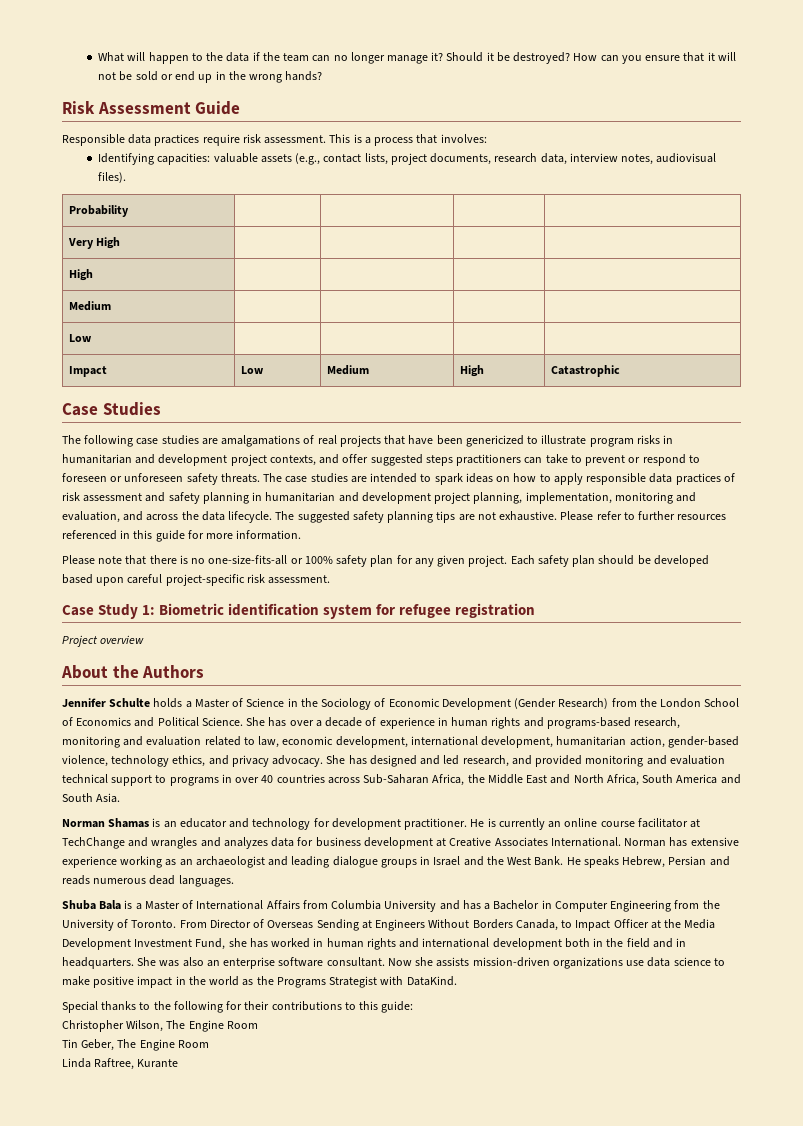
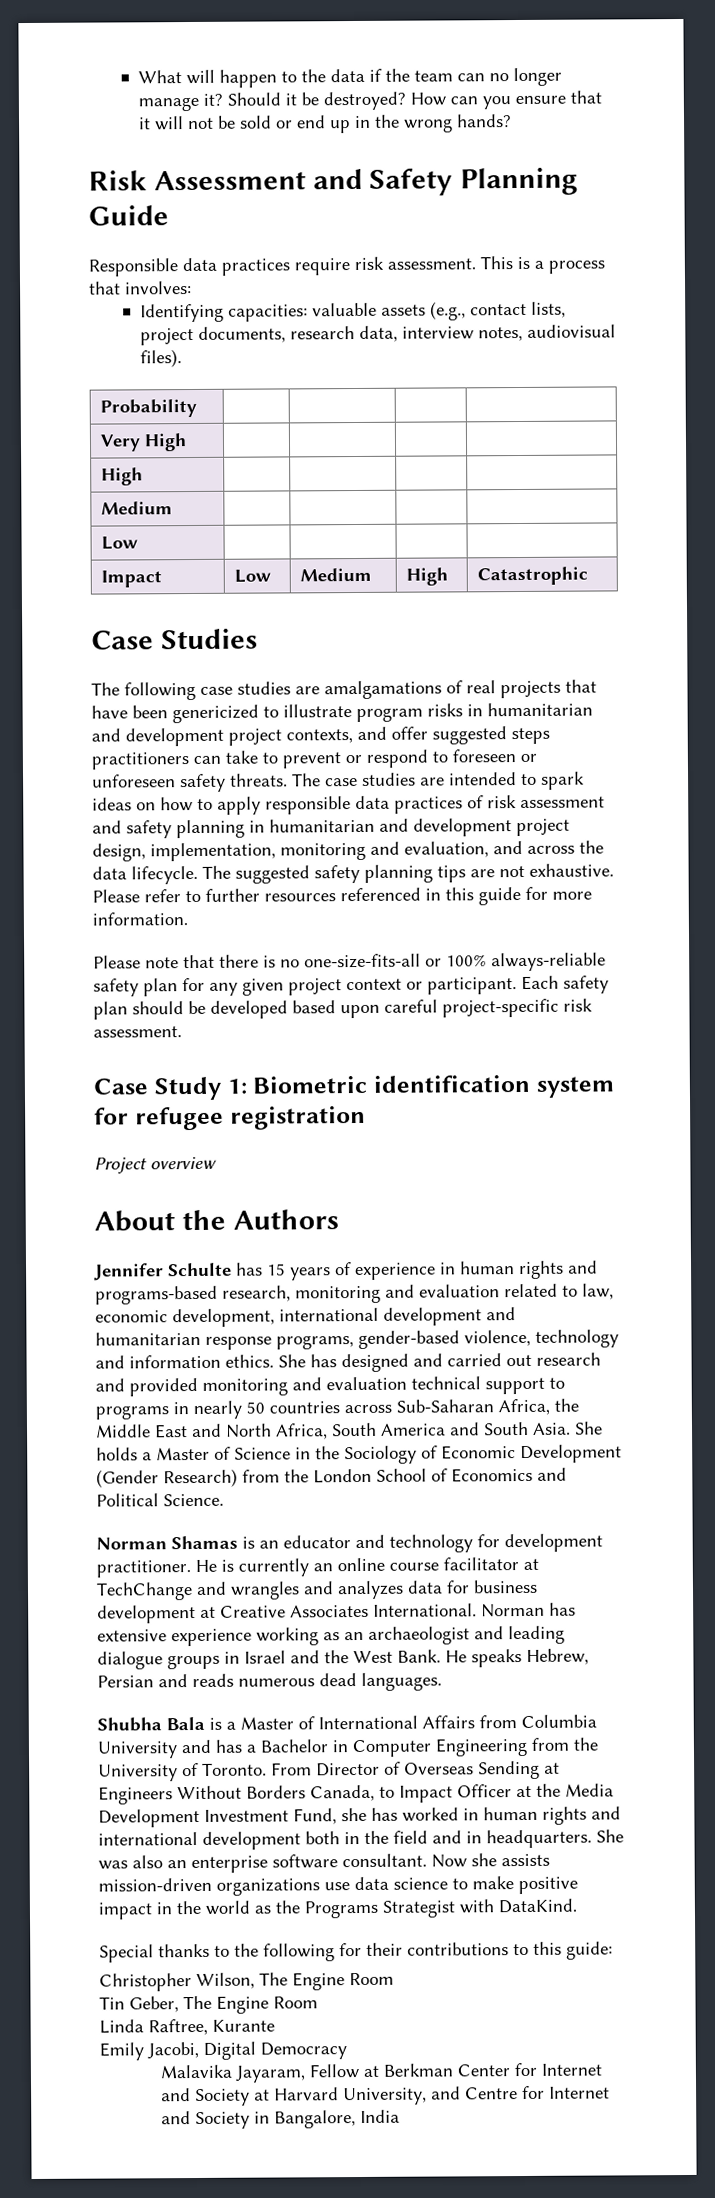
- Risk Assessment Guide
+ Risk Assessment and Safety Planning Guide
- The case studies are intended to spark ideas on how to apply responsible data practices of risk assessment and safety planning in humanitarian and development project planning, implementation, monitoring and evaluation, and across the data lifecycle.
+ The case studies are intended to spark ideas on how to apply responsible data practices of risk assessment and safety planning in humanitarian and development project design, implementation, monitoring and evaluation, and across the data lifecycle.
- Please note that there is no one-size-fits-all or 100% safety plan for any given project.
+ Please note that there is no one-size-fits-all or 100% always-reliable safety plan for any given project context or participant.
- Jennifer Schulte holds a Master of Science in the Sociology of Economic Development (Gender Research) from the London School of Economics and Political Science. She has over a decade of experience in human rights and programs-based research, monitoring and evaluation related to law, economic development, international development, humanitarian action, gender-based violence, technology ethics, and privacy advocacy. She has designed and led research, and provided monitoring and evaluation technical support to programs in over 40 countries across Sub-Saharan Africa, the Middle East and North Africa, South America and South Asia.
+ Jennifer Schulte has 15 years of experience in human rights and programs-based research, monitoring and evaluation related to law, economic development, international development and humanitarian response programs, gender-based violence, technology and information ethics. She has designed and carried out research and provided monitoring and evaluation technical support to programs in nearly 50 countries across Sub-Saharan Africa, the Middle East and North Africa, South America and South Asia. She holds a Master of Science in the Sociology of Economic Development (Gender Research) from the London School of Economics and Political Science.
- Shuba Bala is a Master of International Affairs from Columbia University and has a Bachelor in Computer Engineering from the University of Toronto.
+ Shubha Bala is a Master of International Affairs from Columbia University and has a Bachelor in Computer Engineering from the University of Toronto.
+ Emily Jacobi, Digital Democracy
+ Malavika Jayaram, Fellow at Berkman Center for Internet and Society at Harvard University, and Centre for Internet and Society in Bangalore, India

